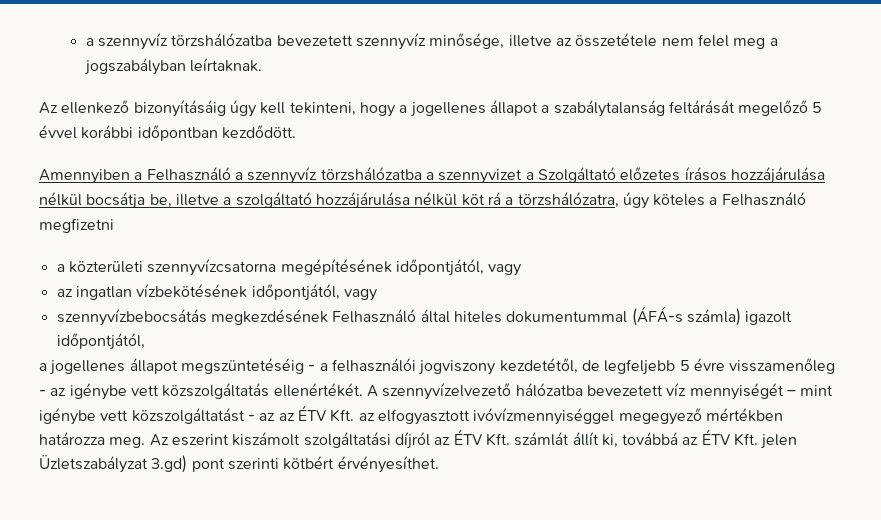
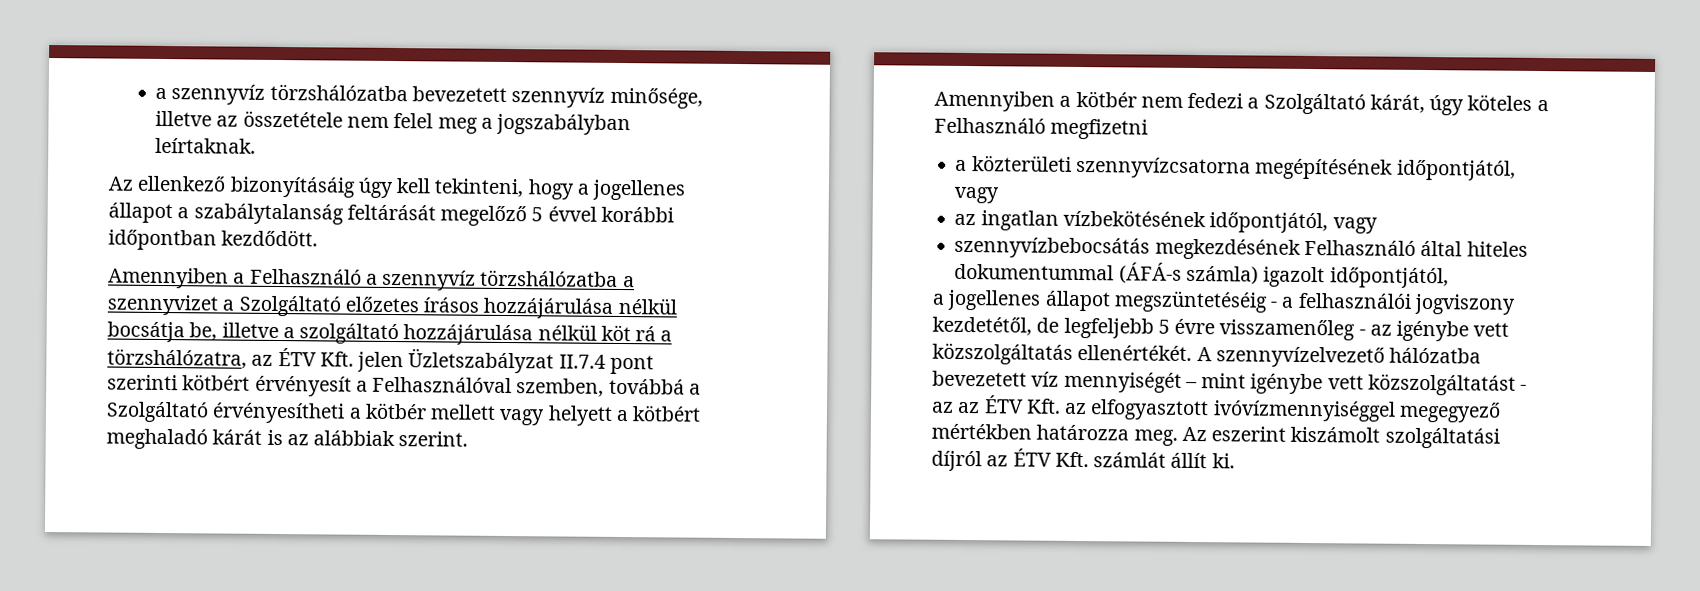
- Amennyiben a Felhasználó a szennyvíz törzshálózatba a szennyvizet a Szolgáltató előzetes írásos hozzájárulása nélkül bocsátja be, illetve a szolgáltató hozzájárulása nélkül köt rá a törzshálózatra, úgy köteles a Felhasználó megfizetni
+ Amennyiben a Felhasználó a szennyvíz törzshálózatba a szennyvizet a Szolgáltató előzetes írásos hozzájárulása nélkül bocsátja be, illetve a szolgáltató hozzájárulása nélkül köt rá a törzshálózatra, az ÉTV Kft. jelen Üzletszabályzat II.7.4 pont szerinti kötbért érvényesít a Felhasználóval szemben, továbbá a Szolgáltató érvényesítheti a kötbér mellett vagy helyett a kötbért meghaladó kárát is az alábbiak szerint.
+ Amennyiben a kötbér nem fedezi a Szolgáltató kárát, úgy köteles a Felhasználó megfizetni
- Az eszerint kiszámolt szolgáltatási díjról az ÉTV Kft. számlát állít ki, továbbá az ÉTV Kft. jelen Üzletszabályzat 3.gd) pont szerinti kötbért érvényesíthet.
+ Az eszerint kiszámolt szolgáltatási díjról az ÉTV Kft. számlát állít ki.

